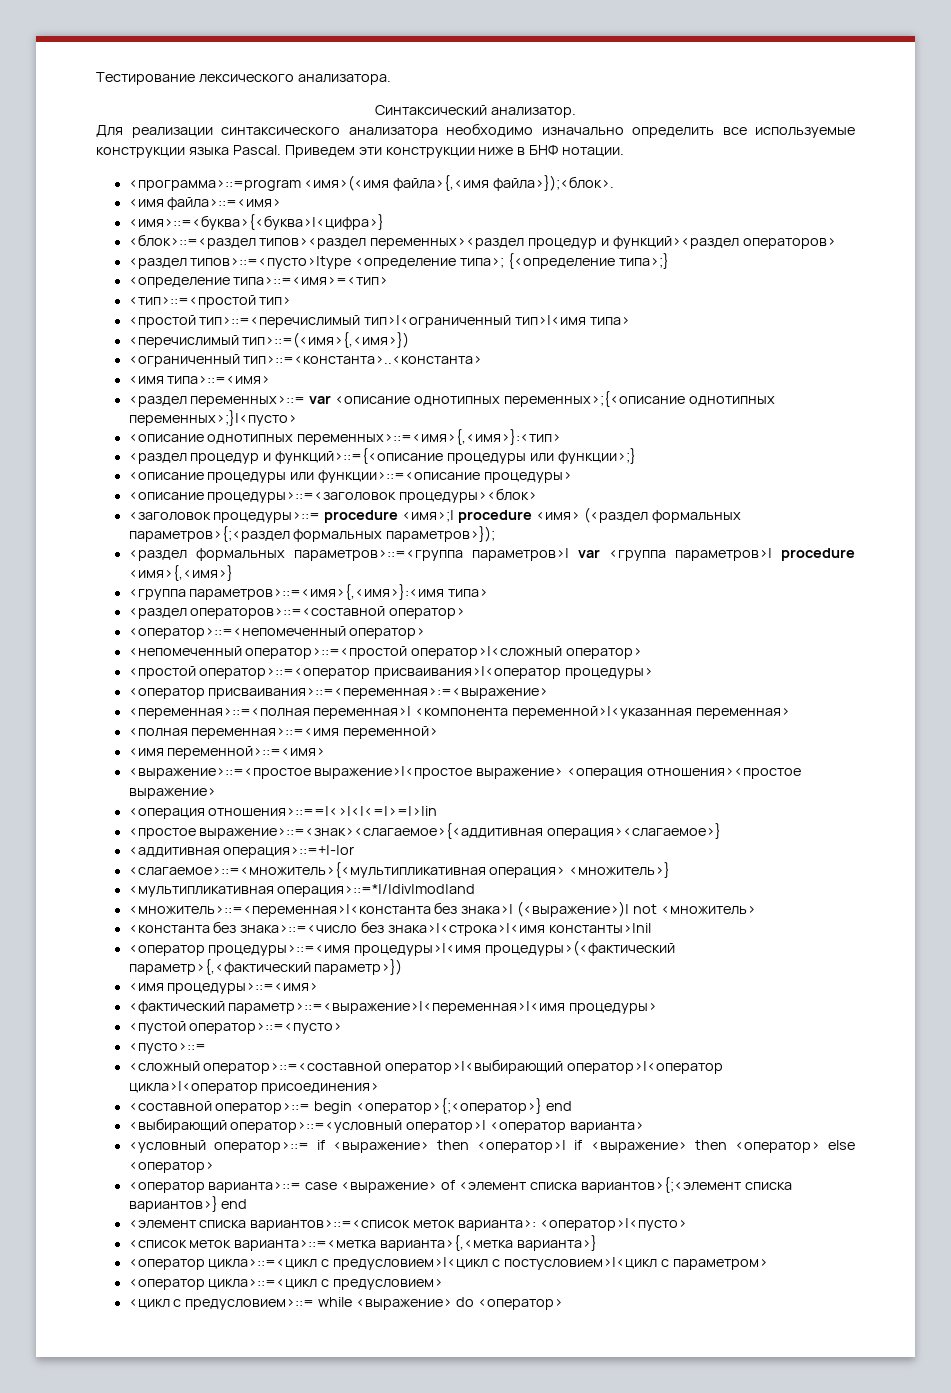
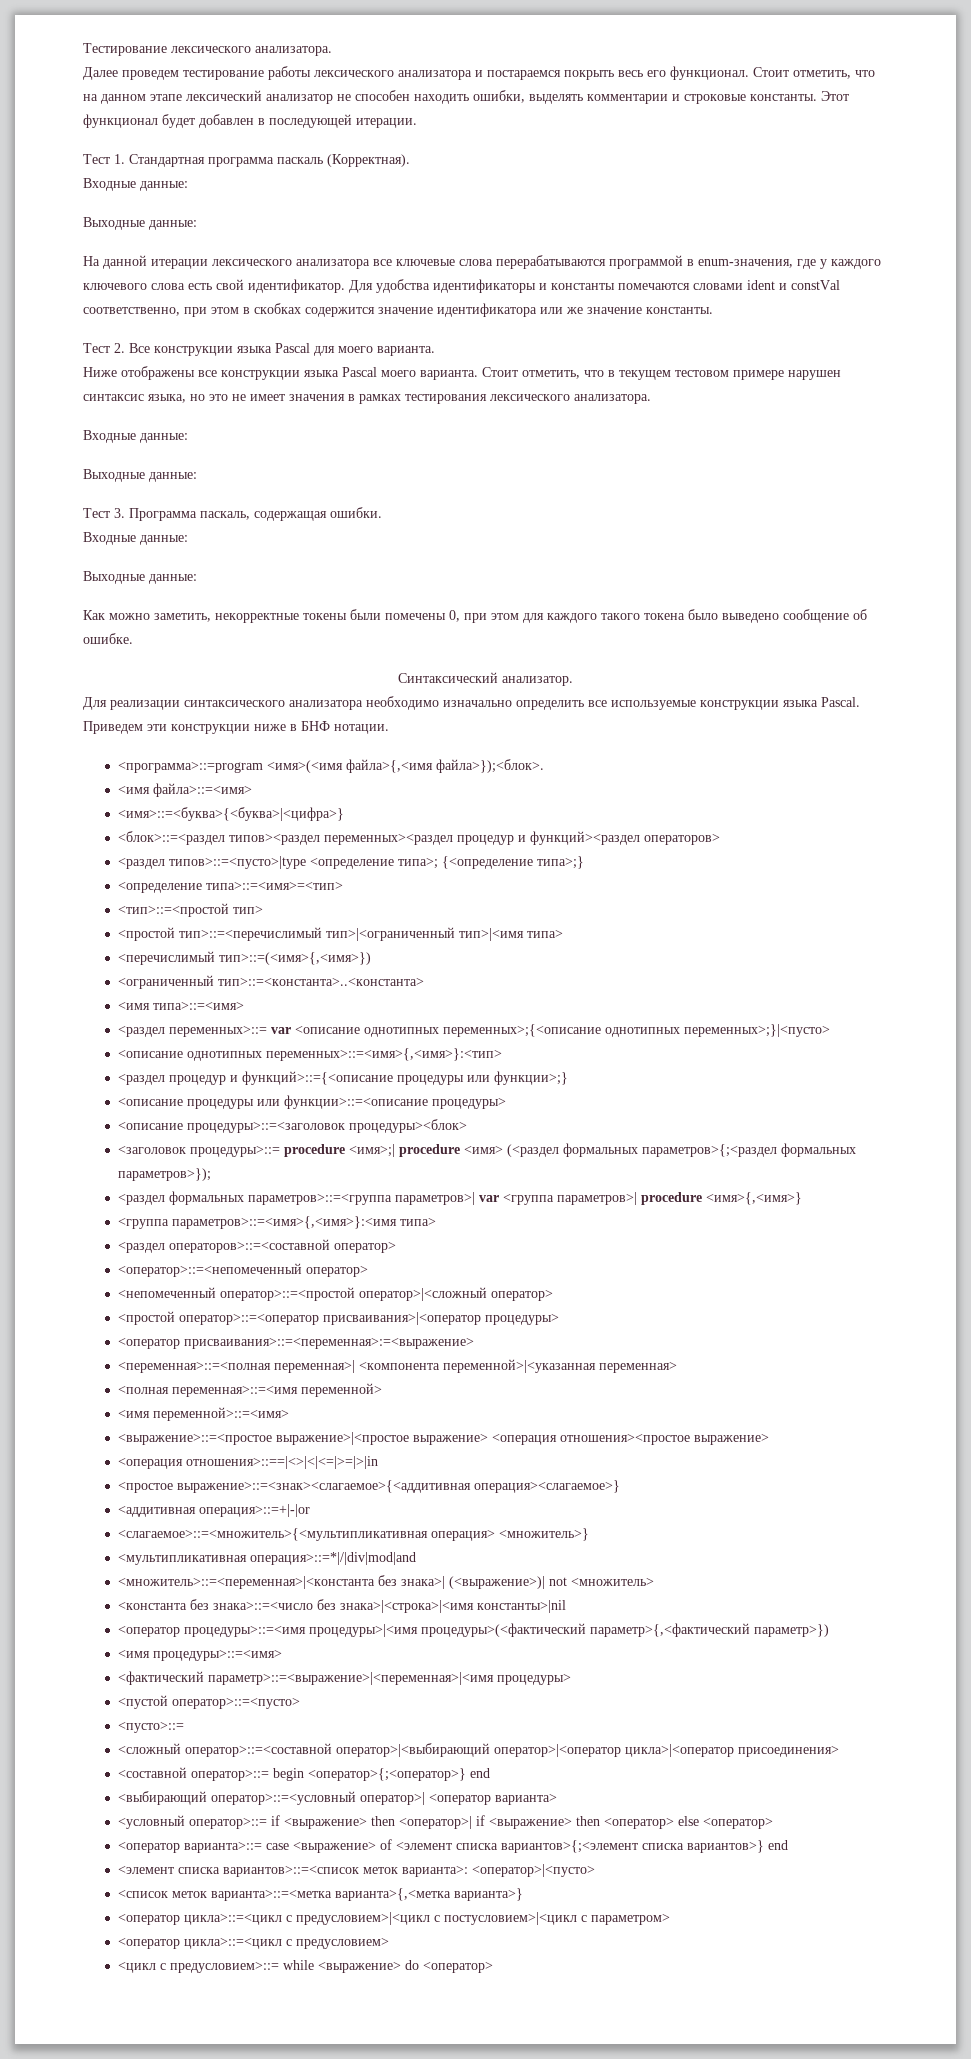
+ Далее проведем тестирование работы лексического анализатора и постараемся покрыть весь его функционал. Стоит отметить, что на данном этапе лексический анализатор не способен находить ошибки, выделять комментарии и строковые константы. Этот функционал будет добавлен в последующей итерации.
+ Тест 1. Стандартная программа паскаль (Корректная).
+ Входные данные:
+ Выходные данные:
+ На данной итерации лексического анализатора все ключевые слова перерабатываются программой в enum-значения, где у каждого ключевого слова есть свой идентификатор. Для удобства идентификаторы и константы помечаются словами ident и constVal соответственно, при этом в скобках содержится значение идентификатора или же значение константы.
+ Тест 2. Все конструкции языка Pascal для моего варианта.
+ Ниже отображены все конструкции языка Pascal моего варианта. Стоит отметить, что в текущем тестовом примере нарушен синтаксис языка, но это не имеет значения в рамках тестирования лексического анализатора.
+ Входные данные:
+ Выходные данные:
+ Тест 3. Программа паскаль, содержащая ошибки.
+ Входные данные:
+ Выходные данные:
+ Как можно заметить, некорректные токены были помечены 0, при этом для каждого такого токена было выведено сообщение об ошибке.

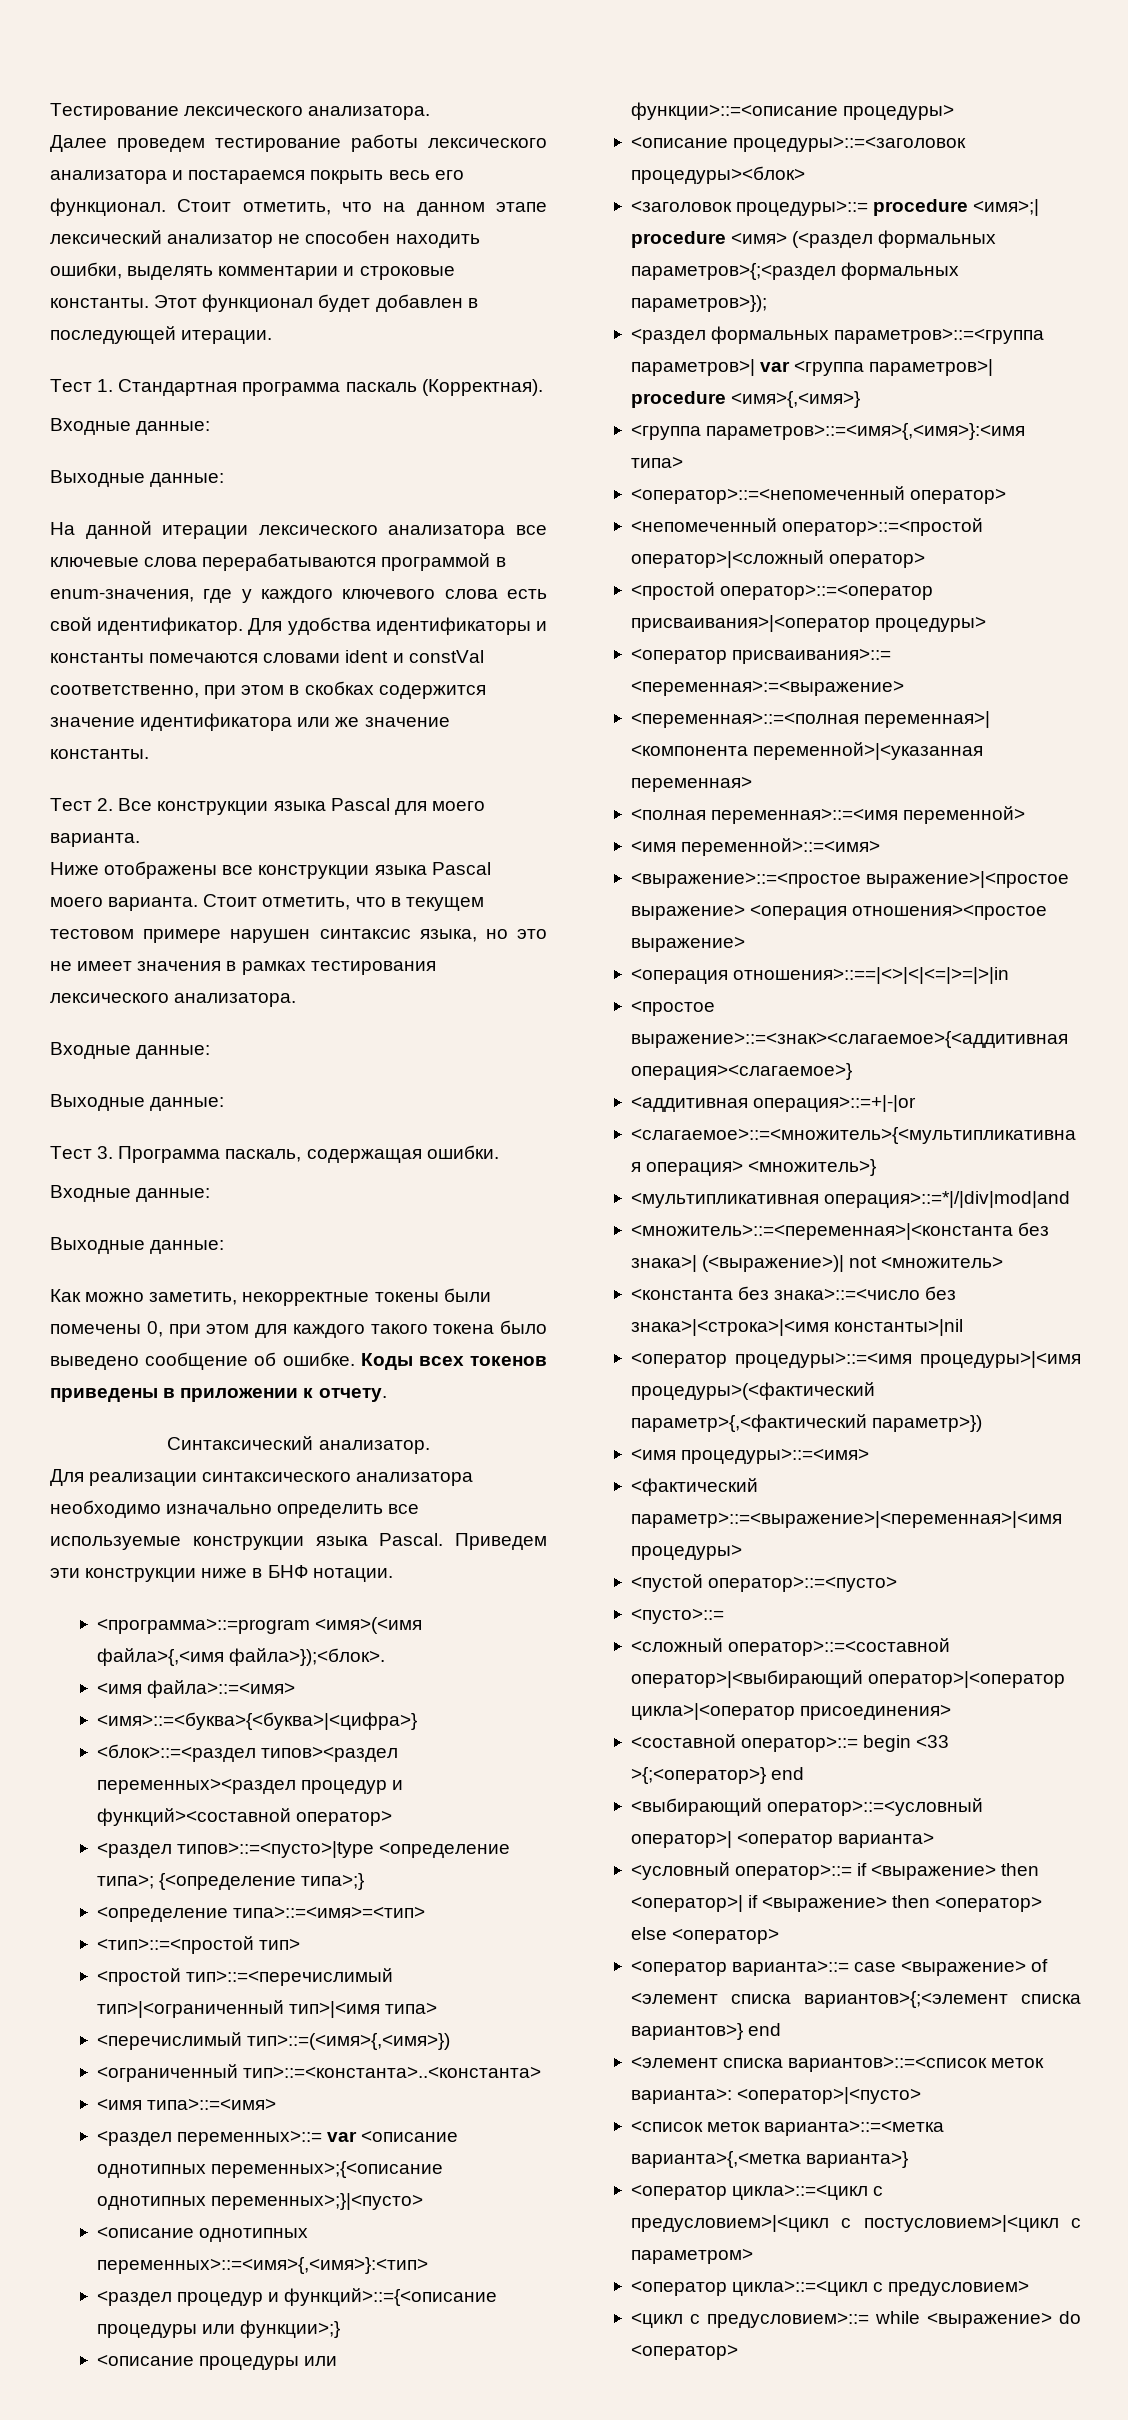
+ Коды всех токенов приведены в приложении к отчету.
- <блок>::=<раздел типов><раздел переменных><раздел процедур и функций><раздел операторов>
+ <блок>::=<раздел типов><раздел переменных><раздел процедур и функций><составной оператор>
- <раздел операторов>::=<составной оператор>
- <оператор присваивания>::=<переменная>:=<выражение>
+ <оператор присваивания>::= <переменная>:=<выражение>
- <составной оператор>::= begin <оператор>{;<оператор>} end
+ <составной оператор>::= begin <33 >{;<оператор>} end

